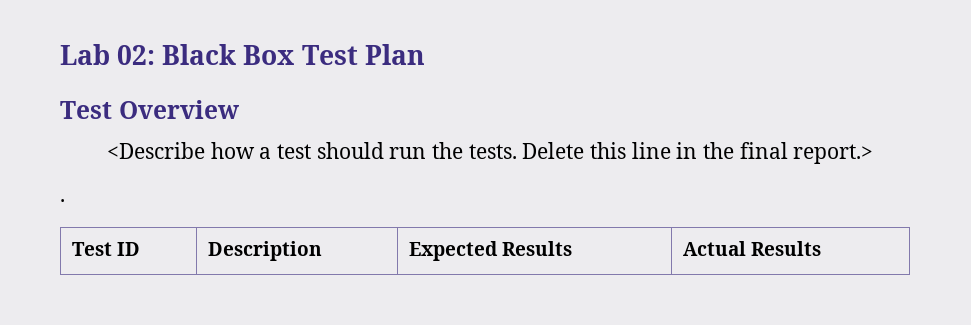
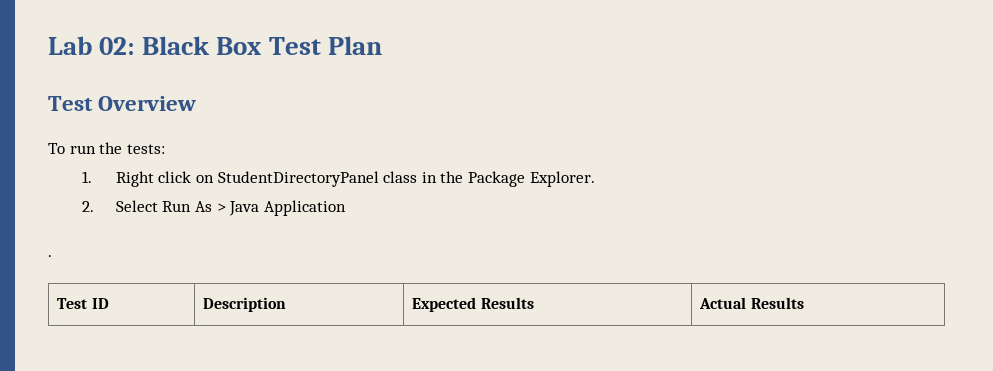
- <Describe how a test should run the tests. Delete this line in the final report.>
+ To run the tests:
+ 1. Right click on StudentDirectoryPanel class in the Package Explorer.
+ 2. Select Run As > Java Application

